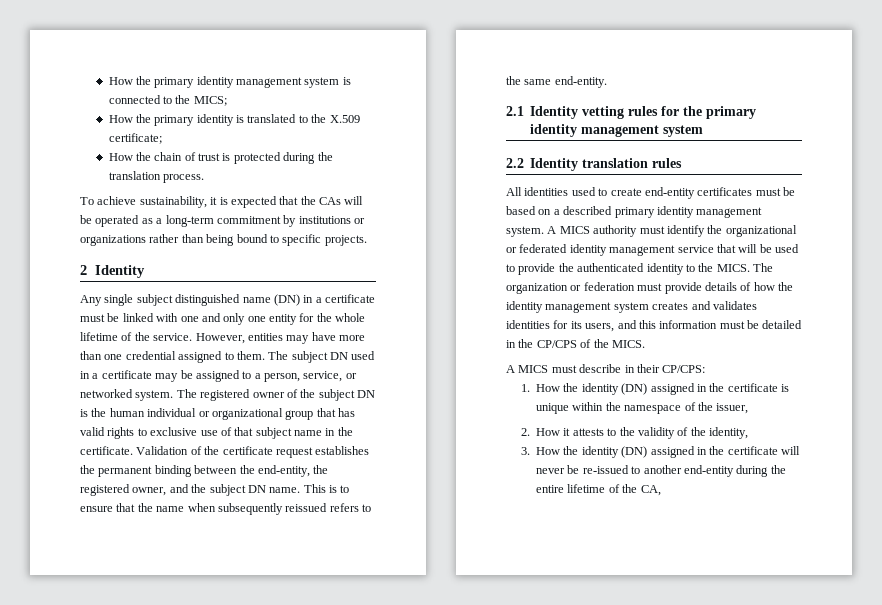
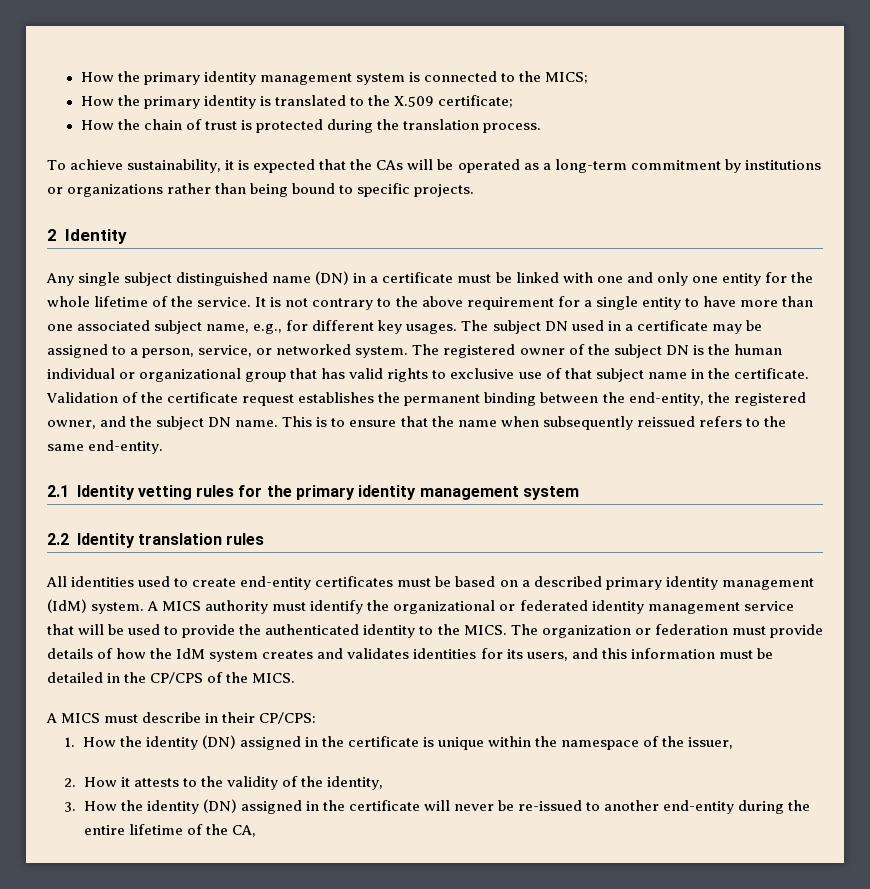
- However, entities may have more than one credential assigned to them.
+ It is not contrary to the above requirement for a single entity to have more than one associated subject name, e.g., for different key usages.
- All identities used to create end-entity certificates must be based on a described primary identity management system.
+ All identities used to create end-entity certificates must be based on a described primary identity management (IdM) system.
- The organization or federation must provide details of how the identity management system creates and validates identities for its users, and this information must be detailed in the CP/CPS of the MICS.
+ The organization or federation must provide details of how the IdM system creates and validates identities for its users, and this information must be detailed in the CP/CPS of the MICS.

